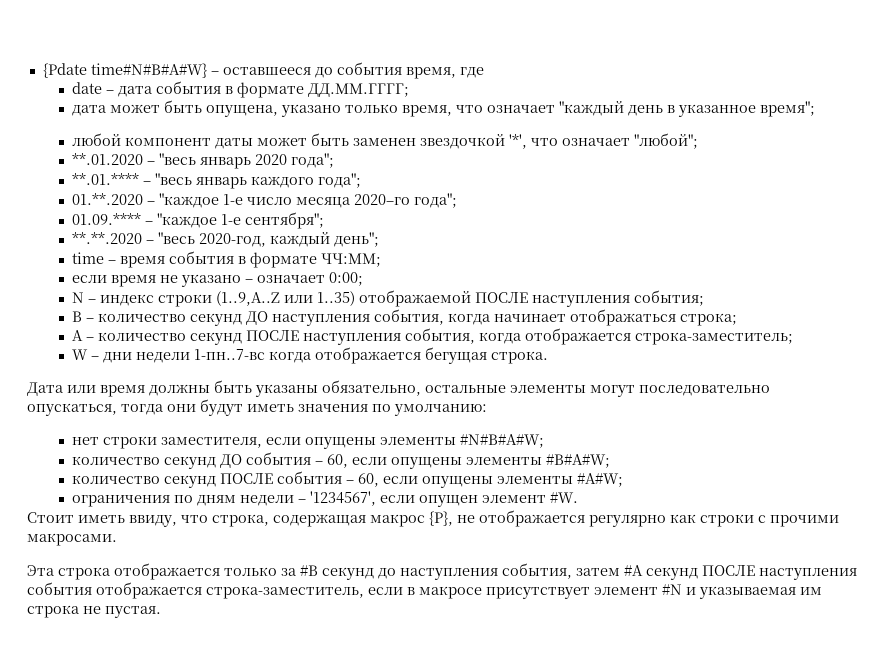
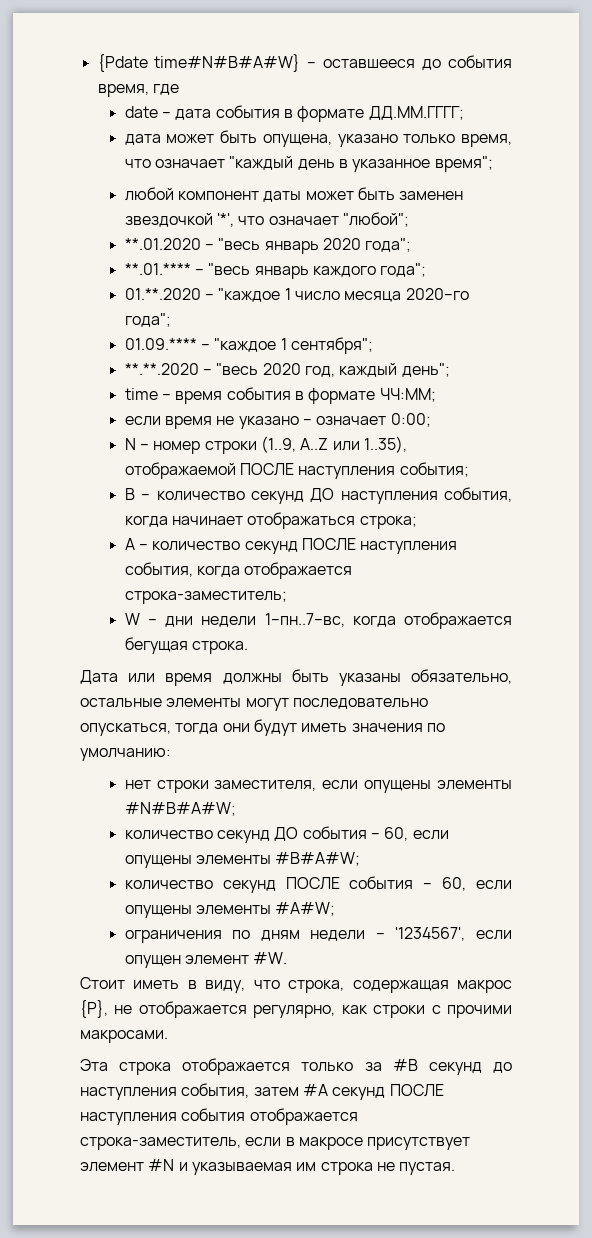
- 01.**.2020 – "каждое 1-е число месяца 2020–го года";
+ 01.**.2020 – "каждое 1 число месяца 2020–го года";
- 01.09.**** – "каждое 1-е сентября";
+ 01.09.**** – "каждое 1 сентября";
- **.**.2020 – "весь 2020-год, каждый день";
+ **.**.2020 – "весь 2020 год, каждый день";
- N – индекс строки (1..9,A..Z или 1..35) отображаемой ПОСЛЕ наступления события;
+ N – номер строки (1..9, A..Z или 1..35), отображаемой ПОСЛЕ наступления события;
- W – дни недели 1-пн..7-вс когда отображается бегущая строка.
+ W – дни недели 1–пн..7–вс, когда отображается бегущая строка.
- Стоит иметь ввиду, что строка, содержащая макрос {P}, не отображается регулярно как строки с прочими макросами.
+ Стоит иметь в виду, что строка, содержащая макрос {P}, не отображается регулярно, как строки с прочими макросами.

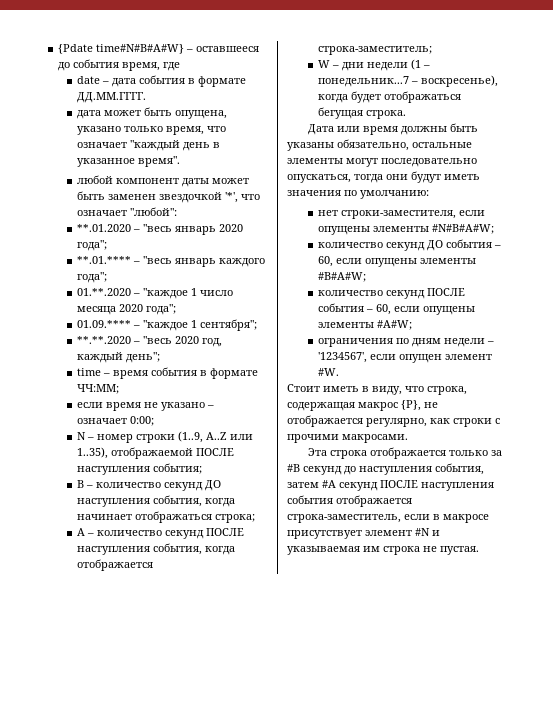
- date – дата события в формате ДД.ММ.ГГГГ;
+ date – дата события в формате ДД.ММ.ГГГГ.
- дата может быть опущена, указано только время, что означает "каждый день в указанное время";
+ дата может быть опущена, указано только время, что означает "каждый день в указанное время".
- любой компонент даты может быть заменен звездочкой '*', что означает "любой";
+ любой компонент даты может быть заменен звездочкой '*', что означает "любой":
- 01.**.2020 – "каждое 1 число месяца 2020–го года";
+ 01.**.2020 – "каждое 1 число месяца 2020 года";
- W – дни недели 1–пн..7–вс, когда отображается бегущая строка.
+ W – дни недели (1 – понедельник...7 – воскресенье), когда будет отображаться бегущая строка.
- нет строки заместителя, если опущены элементы #N#B#A#W;
+ нет строки-заместителя, если опущены элементы #N#B#A#W;

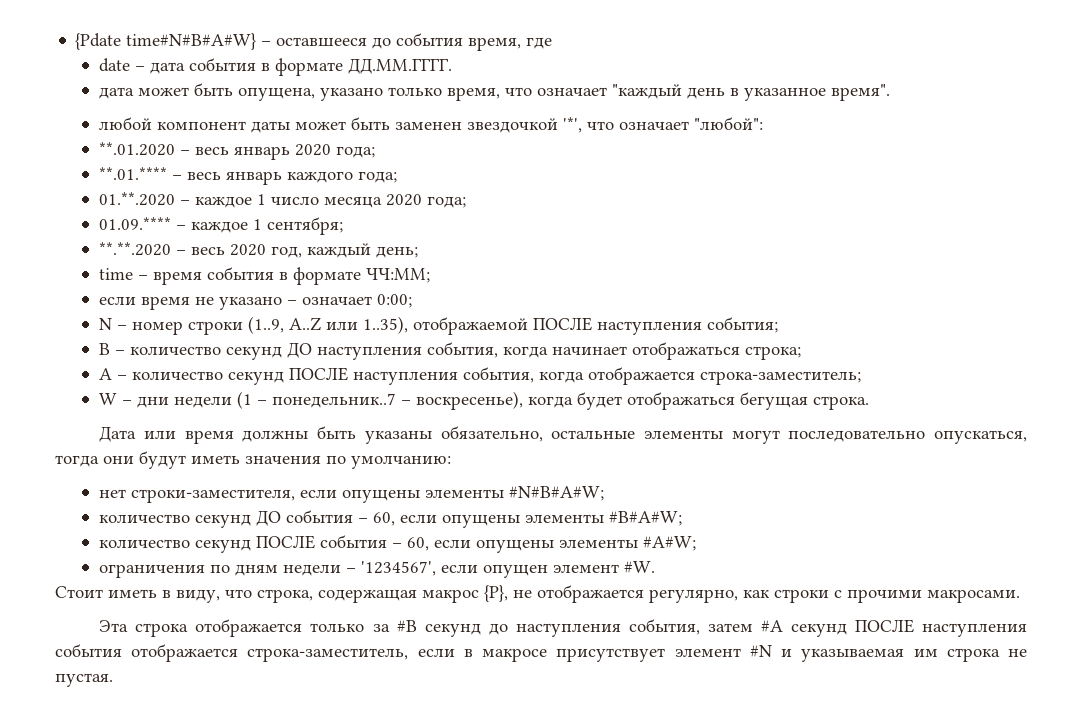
- **.01.2020 – "весь январь 2020 года";
+ **.01.2020 – весь январь 2020 года;
- **.01.**** – "весь январь каждого года";
+ **.01.**** – весь январь каждого года;
- 01.**.2020 – "каждое 1 число месяца 2020 года";
+ 01.**.2020 – каждое 1 число месяца 2020 года;
- 01.09.**** – "каждое 1 сентября";
+ 01.09.**** – каждое 1 сентября;
- **.**.2020 – "весь 2020 год, каждый день";
+ **.**.2020 – весь 2020 год, каждый день;
- W – дни недели (1 – понедельник...7 – воскресенье), когда будет отображаться бегущая строка.
+ W – дни недели (1 – понедельник..7 – воскресенье), когда будет отображаться бегущая строка.

